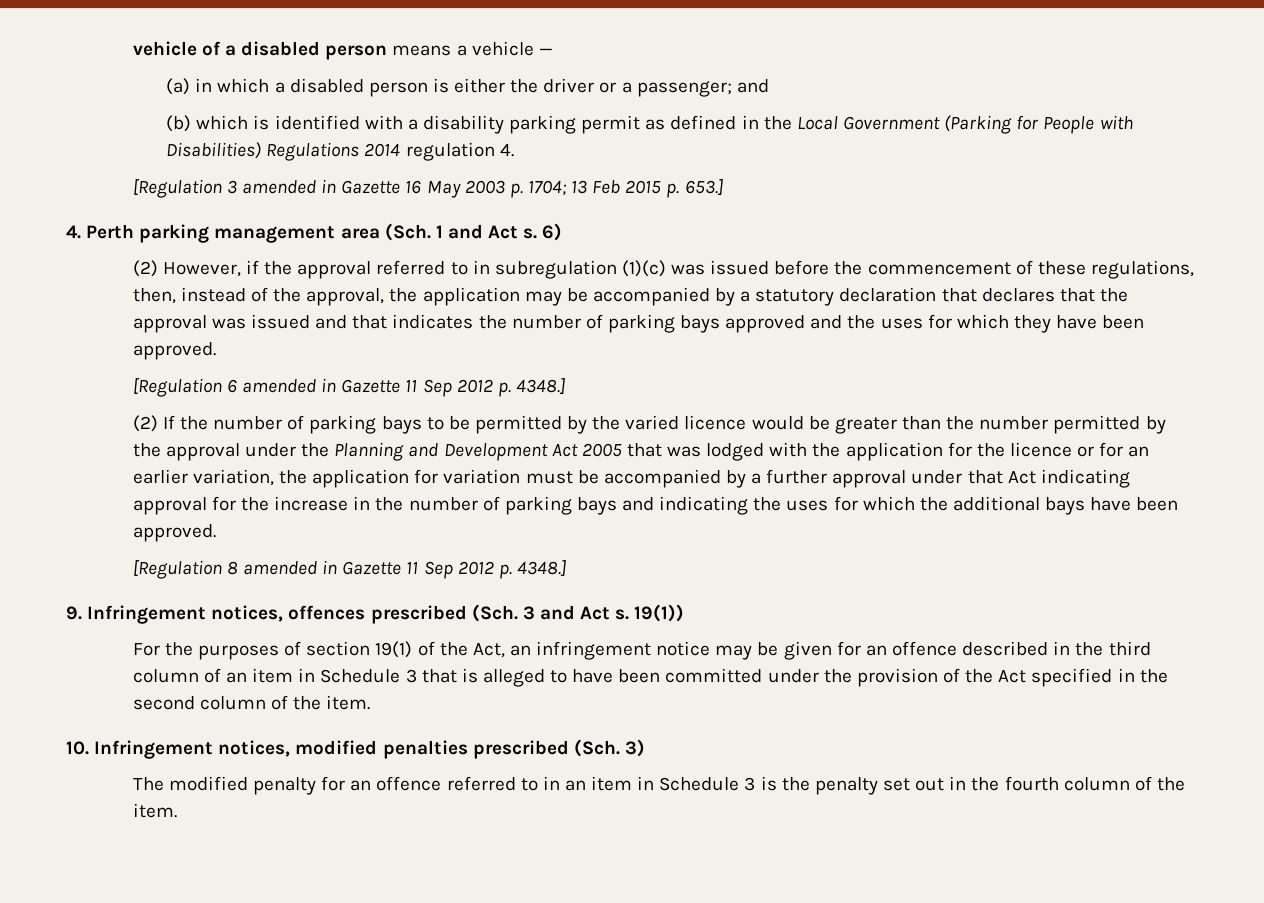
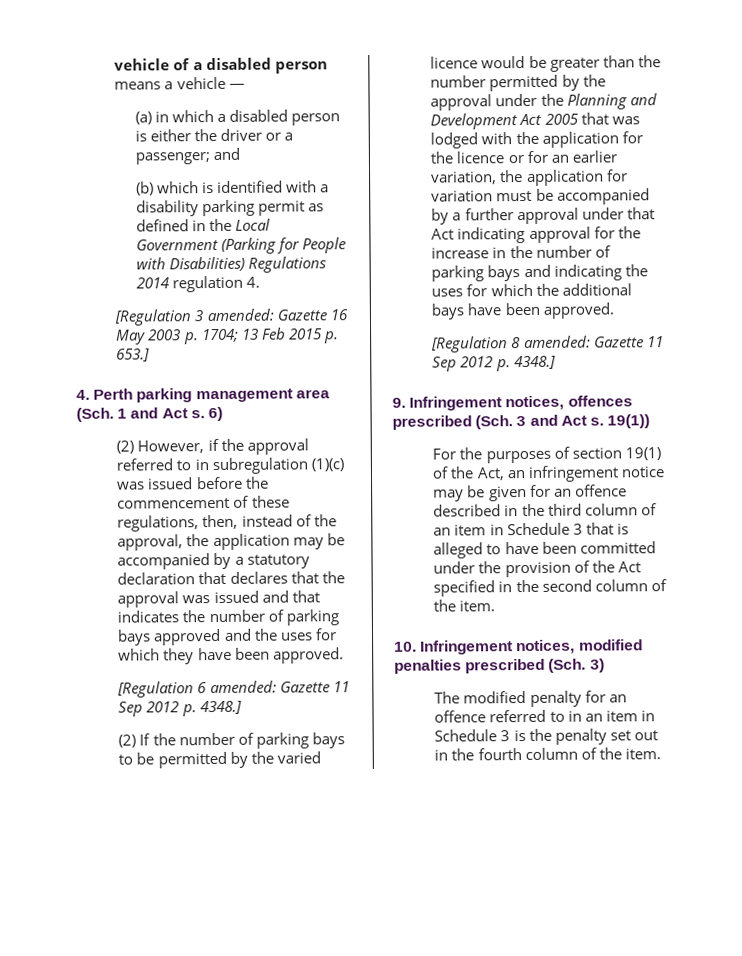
- [Regulation 3 amended in Gazette 16 May 2003 p. 1704; 13 Feb 2015 p. 653.]
+ [Regulation 3 amended: Gazette 16 May 2003 p. 1704; 13 Feb 2015 p. 653.]
- [Regulation 6 amended in Gazette 11 Sep 2012 p. 4348.]
+ [Regulation 6 amended: Gazette 11 Sep 2012 p. 4348.]
- [Regulation 8 amended in Gazette 11 Sep 2012 p. 4348.]
+ [Regulation 8 amended: Gazette 11 Sep 2012 p. 4348.]

